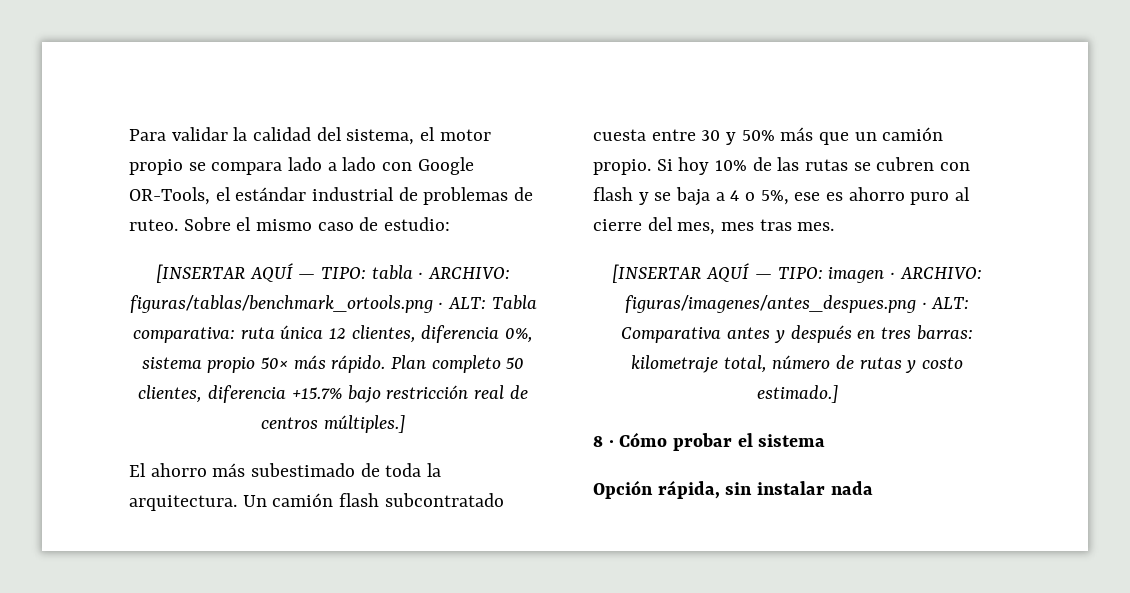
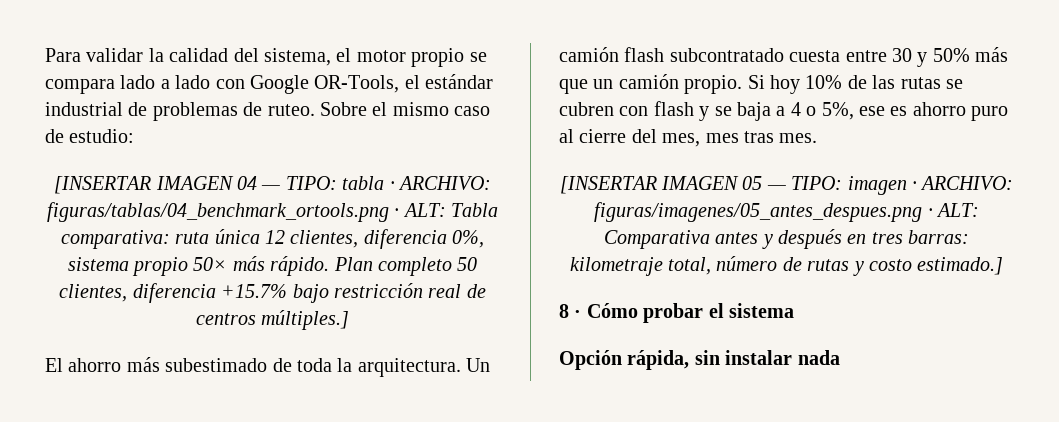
- [INSERTAR AQUÍ — TIPO: tabla · ARCHIVO: figuras/tablas/benchmark_ortools.png · ALT: Tabla comparativa: ruta única 12 clientes, diferencia 0%, sistema propio 50× más rápido.
+ [INSERTAR IMAGEN 04 — TIPO: tabla · ARCHIVO: figuras/tablas/04_benchmark_ortools.png · ALT: Tabla comparativa: ruta única 12 clientes, diferencia 0%, sistema propio 50× más rápido.
- [INSERTAR AQUÍ — TIPO: imagen · ARCHIVO: figuras/imagenes/antes_despues.png · ALT: Comparativa antes y después en tres barras: kilometraje total, número de rutas y costo estimado.]
+ [INSERTAR IMAGEN 05 — TIPO: imagen · ARCHIVO: figuras/imagenes/05_antes_despues.png · ALT: Comparativa antes y después en tres barras: kilometraje total, número de rutas y costo estimado.]

